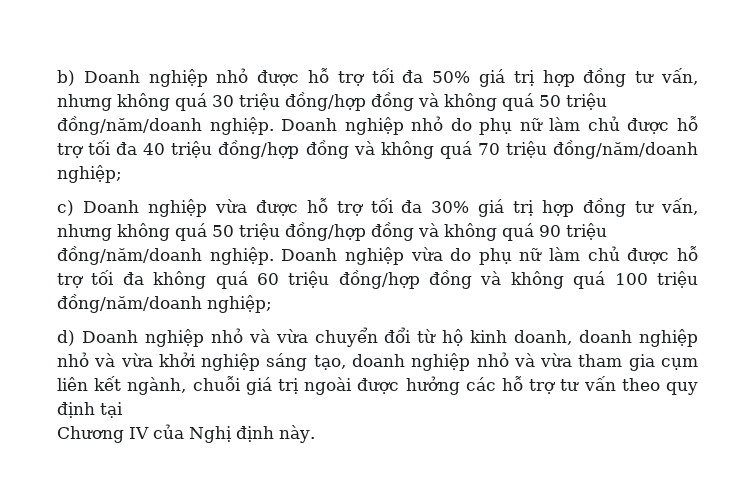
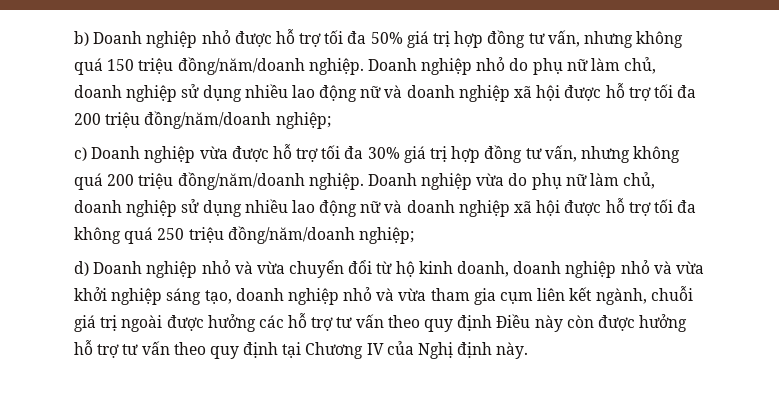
- b) Doanh nghiệp nhỏ được hỗ trợ tối đa 50% giá trị hợp đồng tư vấn, nhưng không quá 30 triệu đồng/hợp đồng và không quá 50 triệu đồng/năm/doanh nghiệp.
+ b) Doanh nghiệp nhỏ được hỗ trợ tối đa 50% giá trị hợp đồng tư vấn, nhưng không quá 150 triệu đồng/năm/doanh nghiệp.
- Doanh nghiệp nhỏ do phụ nữ làm chủ được hỗ trợ tối đa 40 triệu đồng/hợp đồng và không quá 70 triệu đồng/năm/doanh nghiệp;
+ Doanh nghiệp nhỏ do phụ nữ làm chủ, doanh nghiệp sử dụng nhiều lao động nữ và doanh nghiệp xã hội được hỗ trợ tối đa 200 triệu đồng/năm/doanh nghiệp;
- c) Doanh nghiệp vừa được hỗ trợ tối đa 30% giá trị hợp đồng tư vấn, nhưng không quá 50 triệu đồng/hợp đồng và không quá 90 triệu đồng/năm/doanh nghiệp.
+ c) Doanh nghiệp vừa được hỗ trợ tối đa 30% giá trị hợp đồng tư vấn, nhưng không quá 200 triệu đồng/năm/doanh nghiệp.
- Doanh nghiệp vừa do phụ nữ làm chủ được hỗ trợ tối đa không quá 60 triệu đồng/hợp đồng và không quá 100 triệu đồng/năm/doanh nghiệp;
+ Doanh nghiệp vừa do phụ nữ làm chủ, doanh nghiệp sử dụng nhiều lao động nữ và doanh nghiệp xã hội được hỗ trợ tối đa không quá 250 triệu đồng/năm/doanh nghiệp;
- d) Doanh nghiệp nhỏ và vừa chuyển đổi từ hộ kinh doanh, doanh nghiệp nhỏ và vừa khởi nghiệp sáng tạo, doanh nghiệp nhỏ và vừa tham gia cụm liên kết ngành, chuỗi giá trị ngoài được hưởng các hỗ trợ tư vấn theo quy định tại
- Chương IV của Nghị định này.
+ d) Doanh nghiệp nhỏ và vừa chuyển đổi từ hộ kinh doanh, doanh nghiệp nhỏ và vừa khởi nghiệp sáng tạo, doanh nghiệp nhỏ và vừa tham gia cụm liên kết ngành, chuỗi giá trị ngoài được hưởng các hỗ trợ tư vấn theo quy định Điều này còn được hưởng hỗ trợ tư vấn theo quy định tại Chương IV của Nghị định này.

